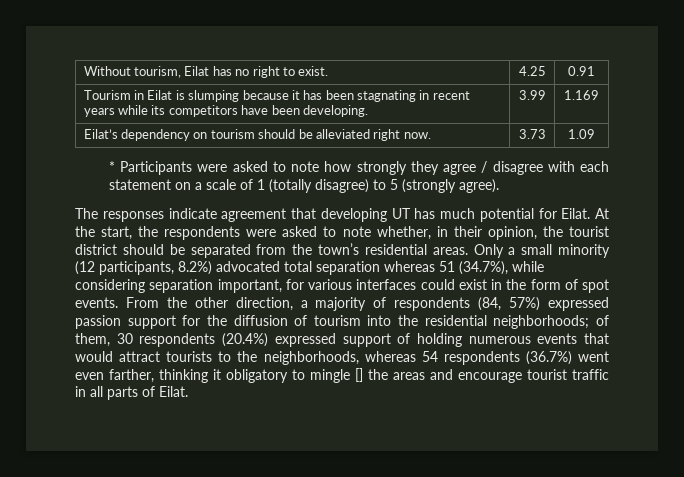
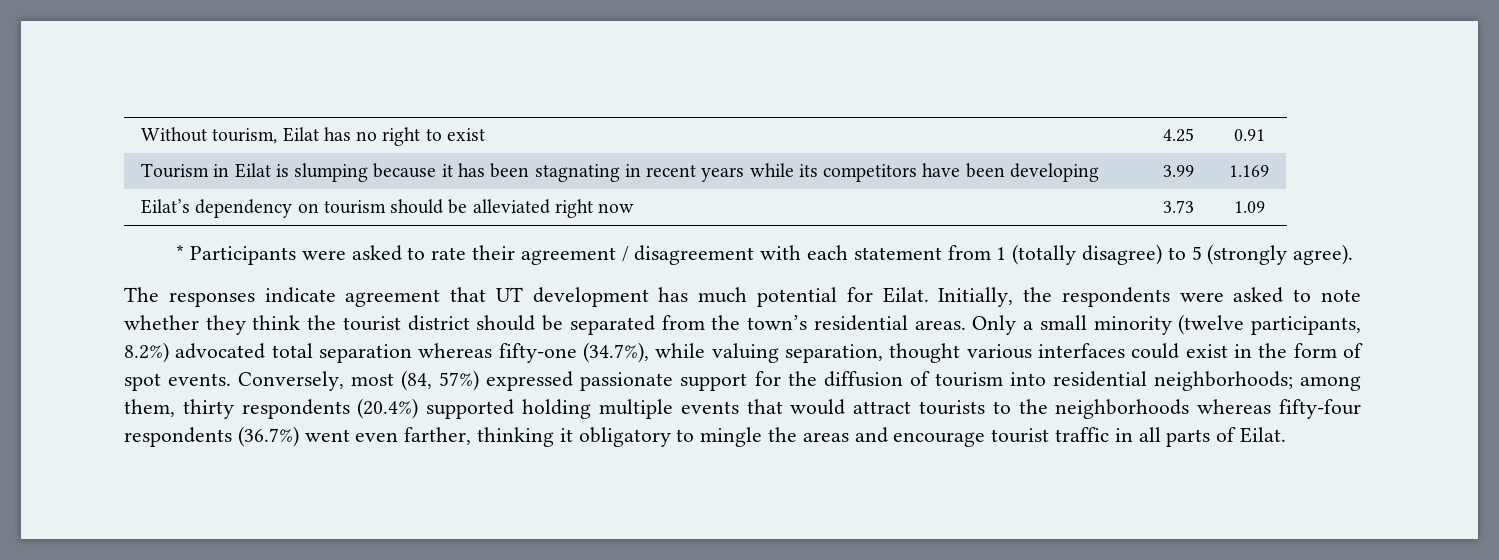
- Without tourism, Eilat has no right to exist. | 4.25 | 0.91
+ Without tourism, Eilat has no right to exist | 4.25 | 0.91
- Tourism in Eilat is slumping because it has been stagnating in recent years while its competitors have been developing. | 3.99 | 1.169
+ Tourism in Eilat is slumping because it has been stagnating in recent years while its competitors have been developing | 3.99 | 1.169
- Eilat’s dependency on tourism should be alleviated right now. | 3.73 | 1.09
+ Eilat’s dependency on tourism should be alleviated right now | 3.73 | 1.09
- * Participants were asked to note how strongly they agree / disagree with each statement on a scale of 1 (totally disagree) to 5 (strongly agree).
+ * Participants were asked to rate their agreement / disagreement with each statement from 1 (totally disagree) to 5 (strongly agree).
- The responses indicate agreement that developing UT has much potential for Eilat.
+ The responses indicate agreement that UT development has much potential for Eilat.
- At the start, the respondents were asked to note whether, in their opinion, the tourist district should be separated from the town’s residential areas.
+ Initially, the respondents were asked to note whether they think the tourist district should be separated from the town’s residential areas.
- Only a small minority (12 participants, 8.2%) advocated total separation whereas 51 (34.7%), while considering separation important, for various interfaces could exist in the form of spot events.
+ Only a small minority (twelve participants, 8.2%) advocated total separation whereas fifty-one (34.7%), while valuing separation, thought various interfaces could exist in the form of spot events.
- From the other direction, a majority of respondents (84, 57%) expressed passion support for the diffusion of tourism into the residential neighborhoods; of them, 30 respondents (20.4%) expressed support of holding numerous events that would attract tourists to the neighborhoods, whereas 54 respondents (36.7%) went even farther, thinking it obligatory to mingle [] the areas and encourage tourist traffic in all parts of Eilat.
+ Conversely, most (84, 57%) expressed passionate support for the diffusion of tourism into residential neighborhoods; among them, thirty respondents (20.4%) supported holding multiple events that would attract tourists to the neighborhoods whereas fifty-four respondents (36.7%) went even farther, thinking it obligatory to mingle the areas and encourage tourist traffic in all parts of Eilat.

